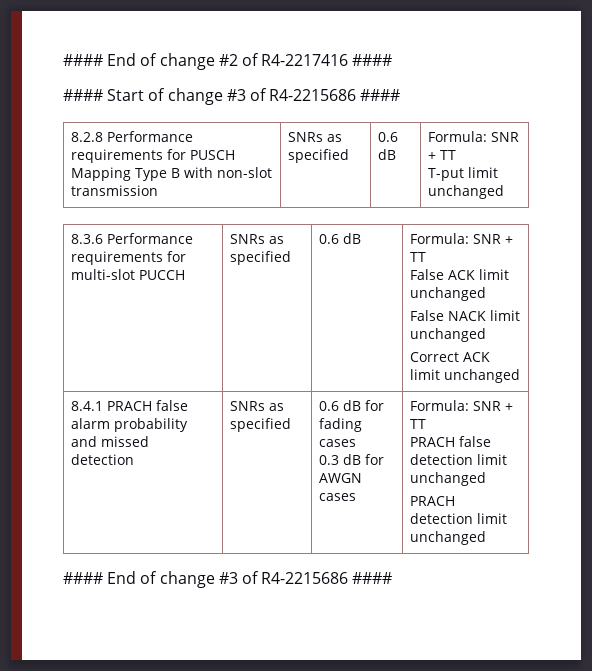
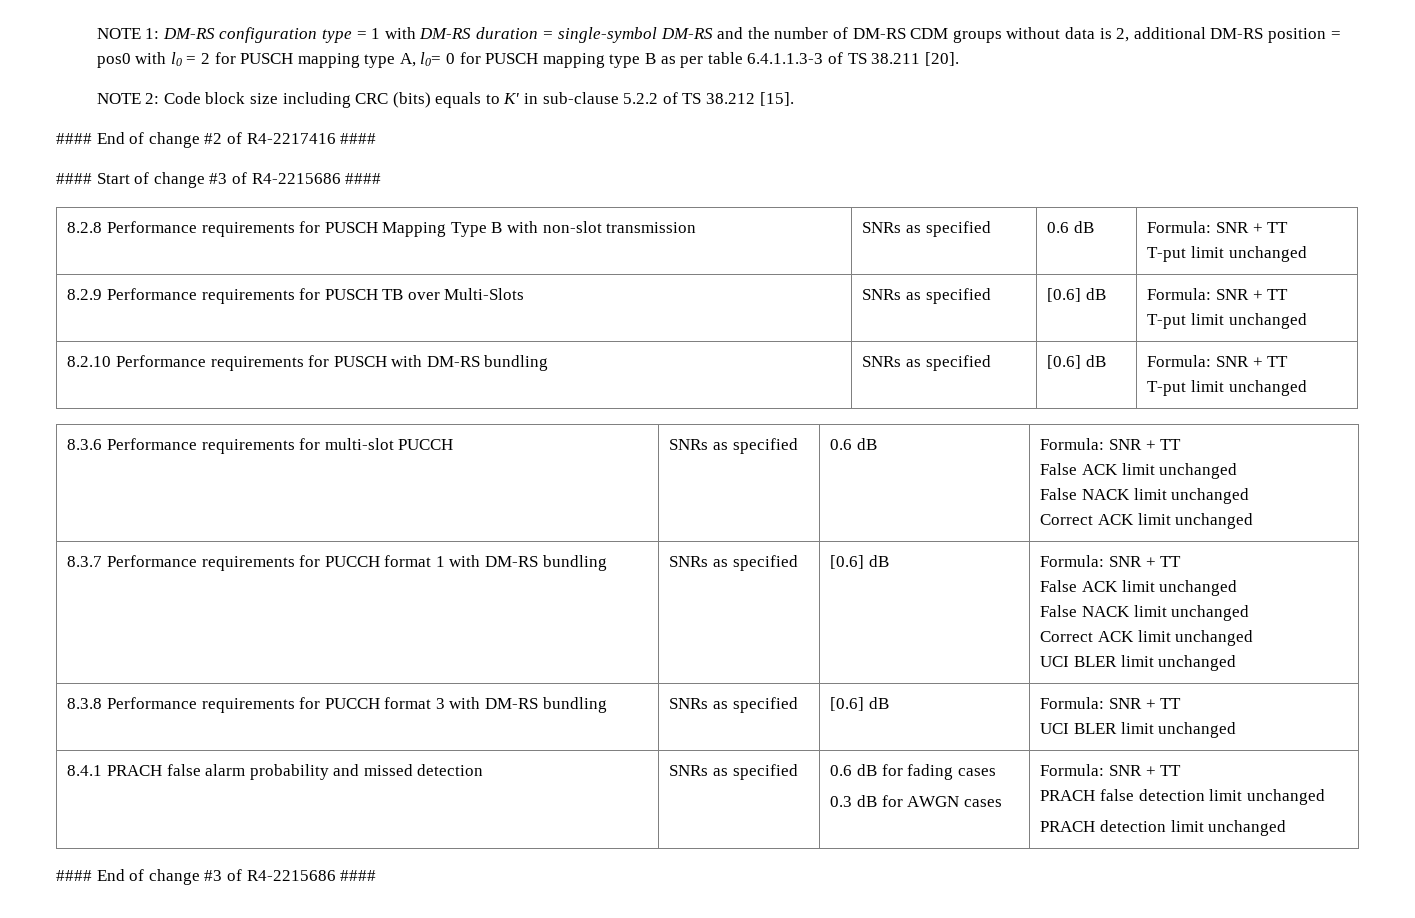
+ NOTE 1: DM-RS configuration type = 1 with DM-RS duration = single-symbol DM-RS and the number of DM-RS CDM groups without data is 2, additional DM-RS position = pos0 with l0 = 2 for PUSCH mapping type A, l0= 0 for PUSCH mapping type B as per table 6.4.1.1.3-3 of TS 38.211 [20].
+ NOTE 2: Code block size including CRC (bits) equals to K' in sub-clause 5.2.2 of TS 38.212 [15].
+ 8.2.9 Performance requirements for PUSCH TB over Multi-Slots | SNRs as specified | [0.6] dB | Formula: SNR + TT
+ T-put limit unchanged
+ 8.2.10 Performance requirements for PUSCH with DM-RS bundling | SNRs as specified | [0.6] dB | Formula: SNR + TT
+ T-put limit unchanged
+ 8.3.7 Performance requirements for PUCCH format 1 with DM-RS bundling | SNRs as specified | [0.6] dB | Formula: SNR + TT
+ False ACK limit unchanged
+ False NACK limit unchanged
+ Correct ACK limit unchanged
+ UCI BLER limit unchanged
+ 8.3.8 Performance requirements for PUCCH format 3 with DM-RS bundling | SNRs as specified | [0.6] dB | Formula: SNR + TT
+ UCI BLER limit unchanged

